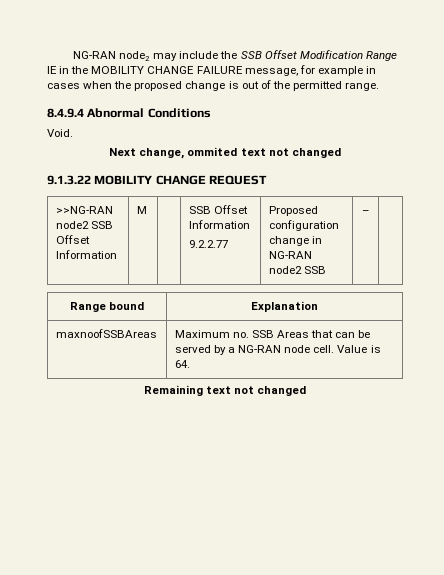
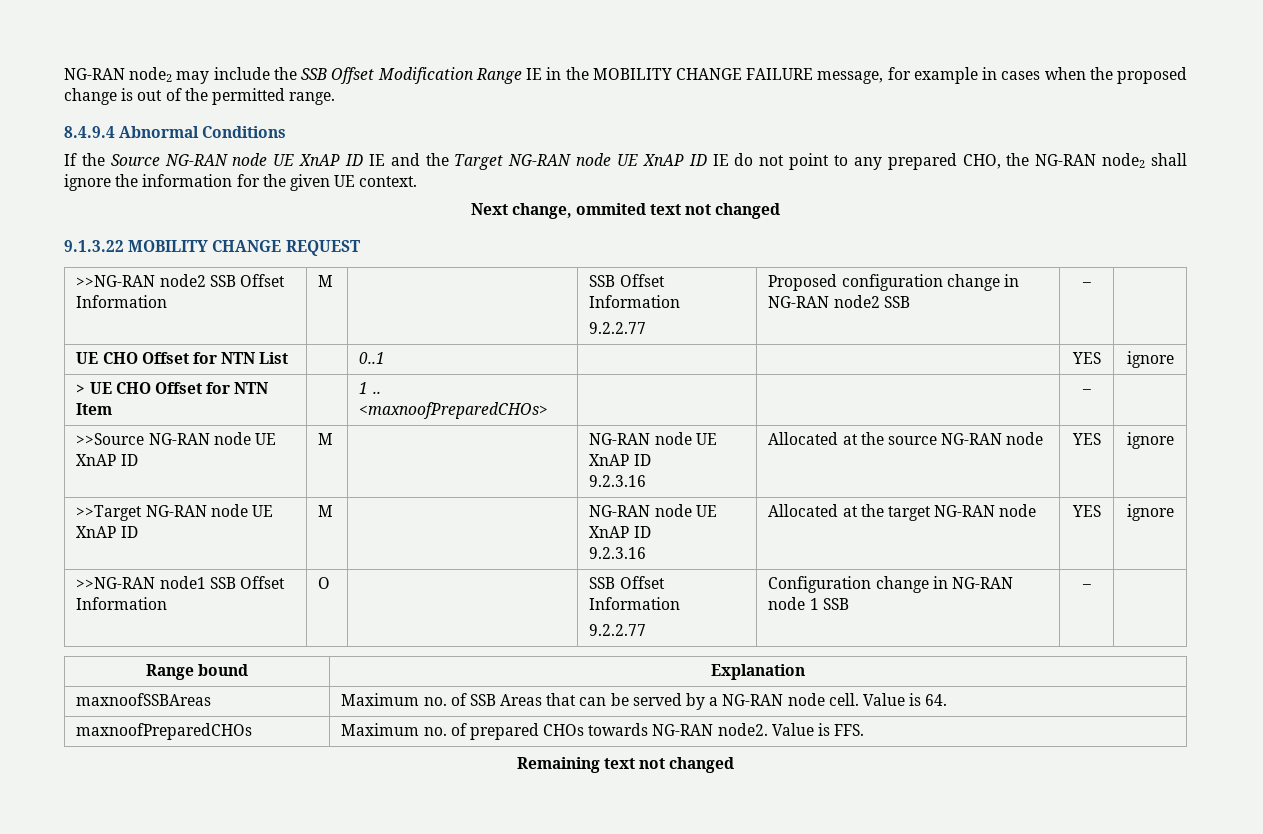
- Void.
+ If the Source NG-RAN node UE XnAP ID IE and the Target NG-RAN node UE XnAP ID IE do not point to any prepared CHO, the NG-RAN node2 shall ignore the information for the given UE context.
+ UE CHO Offset for NTN List | | 0..1 | | | YES | ignore
+ > UE CHO Offset for NTN Item | | 1 .. <maxnoofPreparedCHOs> | | | – |
+ >>Source NG-RAN node UE XnAP ID | M | | NG-RAN node UE XnAP ID
+ 9.2.3.16 | Allocated at the source NG-RAN node | YES | ignore
+ >>Target NG-RAN node UE XnAP ID | M | | NG-RAN node UE XnAP ID
+ 9.2.3.16 | Allocated at the target NG-RAN node | YES | ignore
+ >>NG-RAN node1 SSB Offset Information | O | | SSB Offset Information
+ 9.2.2.77 | Configuration change in NG-RAN node 1 SSB | – |
- maxnoofSSBAreas | Maximum no. SSB Areas that can be served by a NG-RAN node cell. Value is 64.
+ maxnoofSSBAreas | Maximum no. of SSB Areas that can be served by a NG-RAN node cell. Value is 64.
+ maxnoofPreparedCHOs | Maximum no. of prepared CHOs towards NG-RAN node2. Value is FFS.

